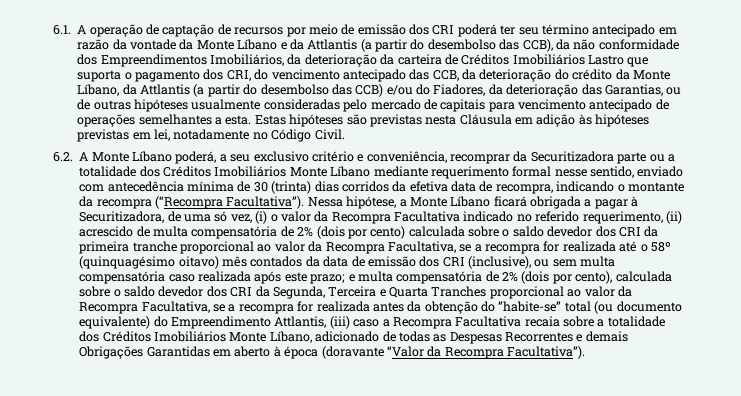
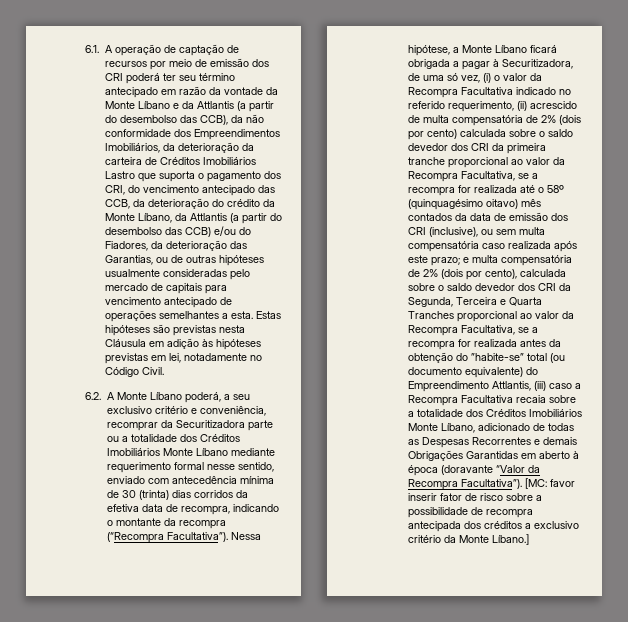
+ [MC: favor inserir fator de risco sobre a possibilidade de recompra antecipada dos créditos a exclusivo critério da Monte Líbano.]

